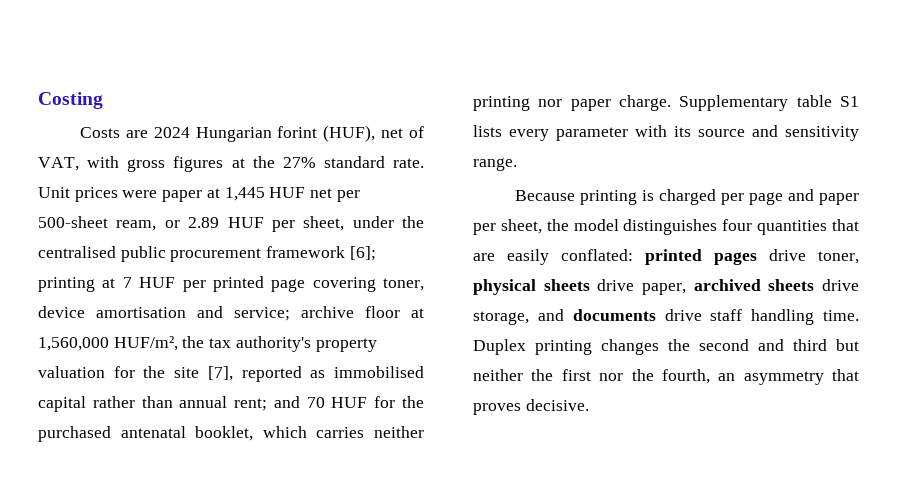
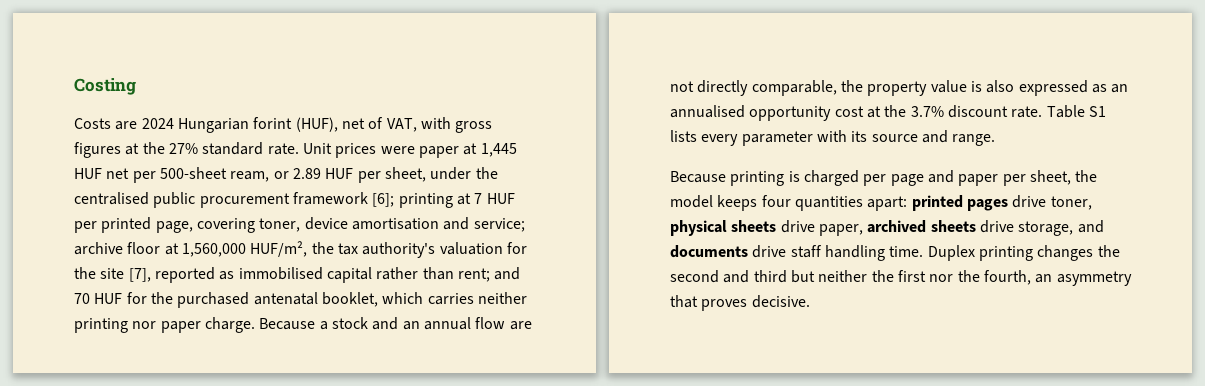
- printing at 7 HUF per printed page covering toner, device amortisation and service;
+ printing at 7 HUF per printed page, covering toner, device amortisation and service;
- archive floor at 1,560,000 HUF/m², the tax authority's property valuation for the site [7], reported as immobilised capital rather than annual rent;
+ archive floor at 1,560,000 HUF/m², the tax authority's valuation for the site [7], reported as immobilised capital rather than rent;
- Supplementary table S1 lists every parameter with its source and sensitivity range.
+ Because a stock and an annual flow are not directly comparable, the property value is also expressed as an annualised opportunity cost at the 3.7% discount rate. Table S1 lists every parameter with its source and range.
- Because printing is charged per page and paper per sheet, the model distinguishes four quantities that are easily conflated: printed pages drive toner, physical sheets drive paper, archived sheets drive storage, and documents drive staff handling time.
+ Because printing is charged per page and paper per sheet, the model keeps four quantities apart: printed pages drive toner, physical sheets drive paper, archived sheets drive storage, and documents drive staff handling time.

